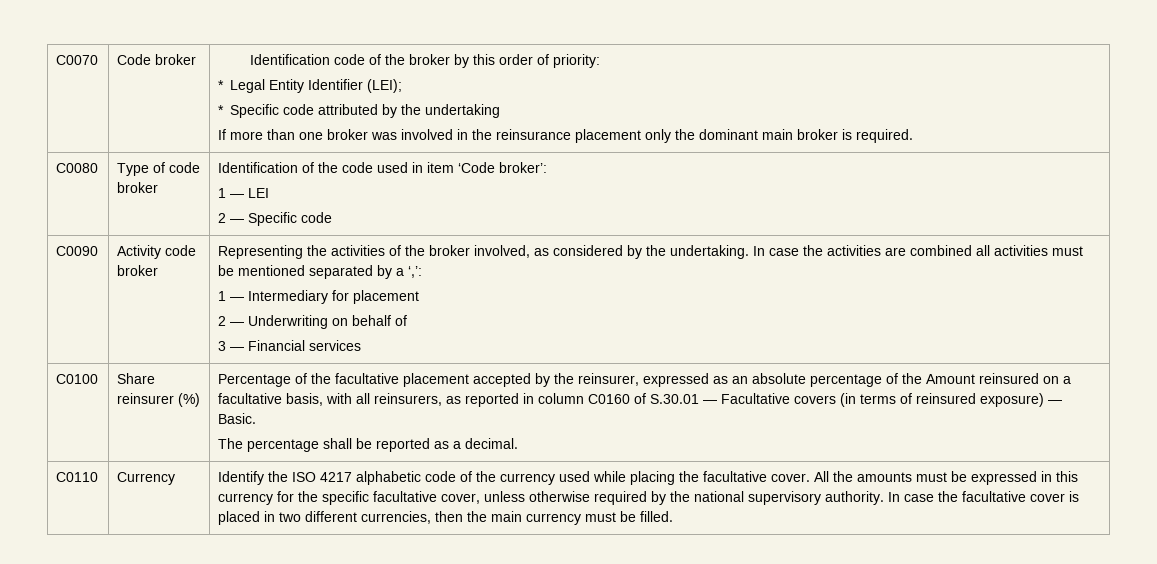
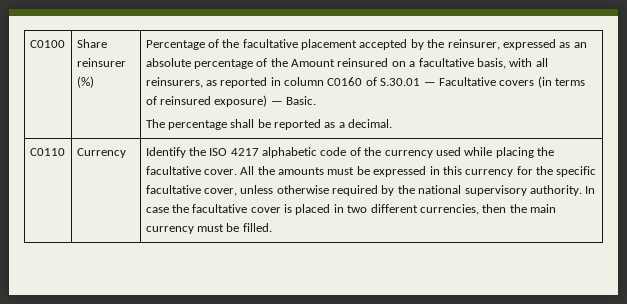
- C0070 | Code broker | Identification code of the broker by this order of priority:
- * Legal Entity Identifier (LEI);
- * Specific code attributed by the undertaking
- If more than one broker was involved in the reinsurance placement only the dominant main broker is required.
- C0080 | Type of code broker | Identification of the code used in item ‘Code broker’:
- 1 — LEI
- 2 — Specific code
- C0090 | Activity code broker | Representing the activities of the broker involved, as considered by the undertaking. In case the activities are combined all activities must be mentioned separated by a ‘,’:
- 1 — Intermediary for placement
- 2 — Underwriting on behalf of
- 3 — Financial services

